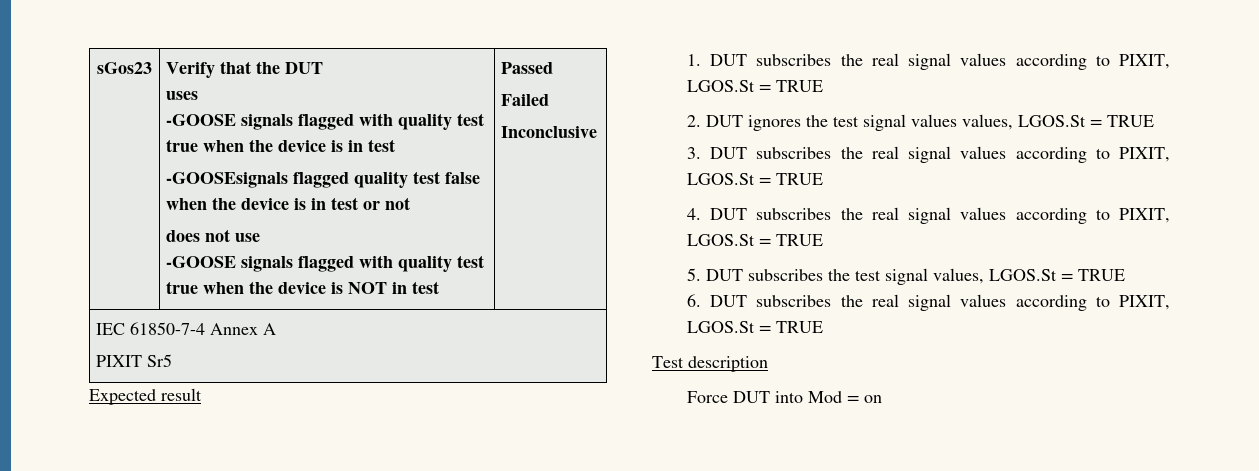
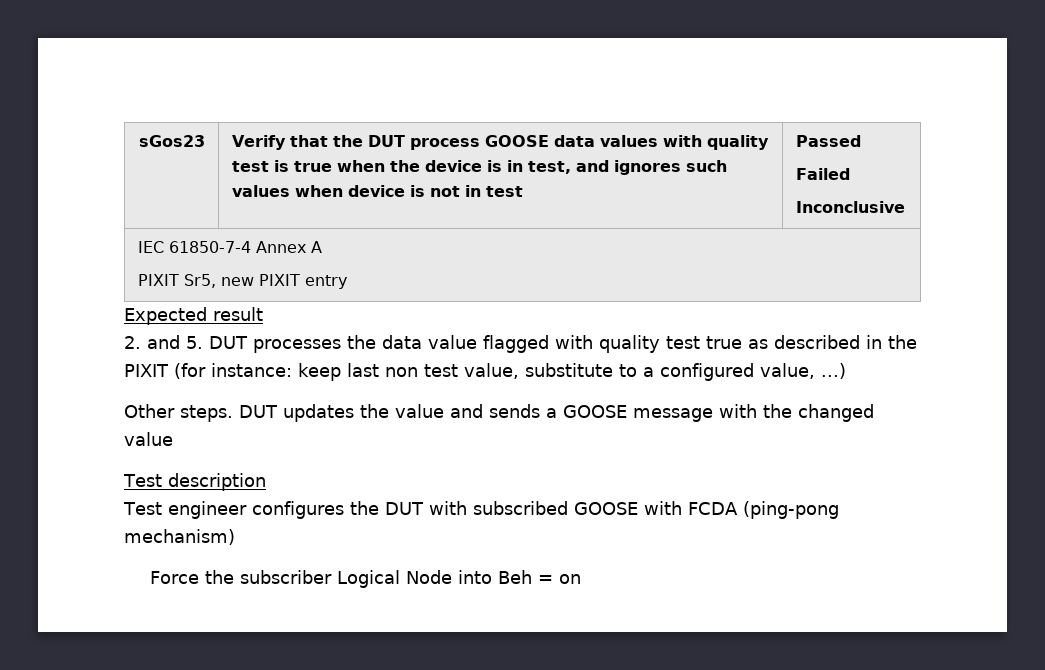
- Verify that the DUT
- uses
- -GOOSE signals flagged with quality test true when the device is in test
- -GOOSEsignals flagged quality test false when the device is in test or not
- does not use
- -GOOSE signals flagged with quality test true when the device is NOT in test
+ Verify that the DUT process GOOSE data values with quality test is true when the device is in test, and ignores such values when device is not in test
  IEC 61850-7-4 Annex A
- PIXIT Sr5
+ PIXIT Sr5, new PIXIT entry
  Expected result
- 1. DUT subscribes the real signal values according to PIXIT, LGOS.St = TRUE
- 2. DUT ignores the test signal values values, LGOS.St = TRUE
- 3. DUT subscribes the real signal values according to PIXIT, LGOS.St = TRUE
- 4. DUT subscribes the real signal values according to PIXIT, LGOS.St = TRUE
- 5. DUT subscribes the test signal values, LGOS.St = TRUE
- 6. DUT subscribes the real signal values according to PIXIT, LGOS.St = TRUE
+ 2. and 5. DUT processes the data value flagged with quality test true as described in the PIXIT (for instance: keep last non test value, substitute to a configured value, ...)
+ Other steps. DUT updates the value and sends a GOOSE message with the changed value
  Test description
- Force DUT into Mod = on
+ Test engineer configures the DUT with subscribed GOOSE with FCDA (ping-pong mechanism)
+ Force the subscriber Logical Node into Beh = on

